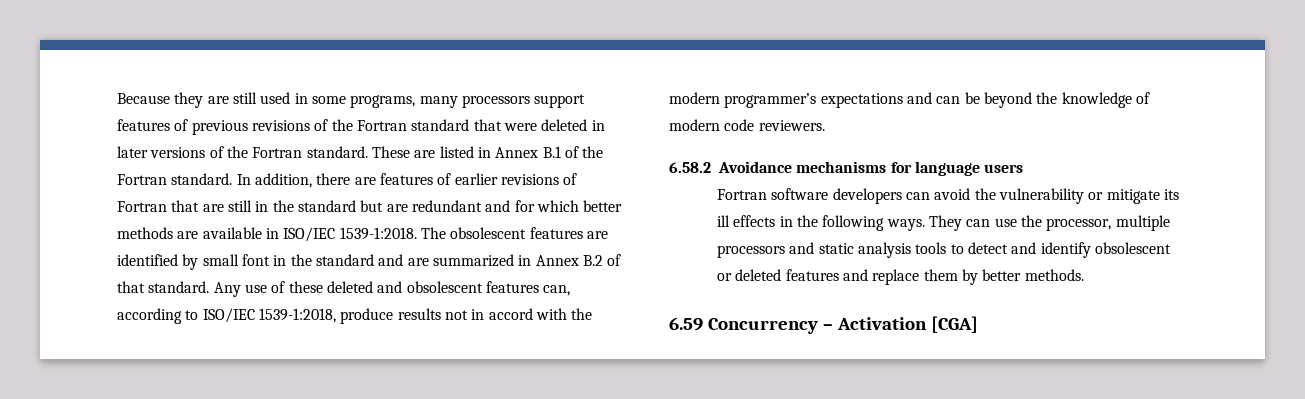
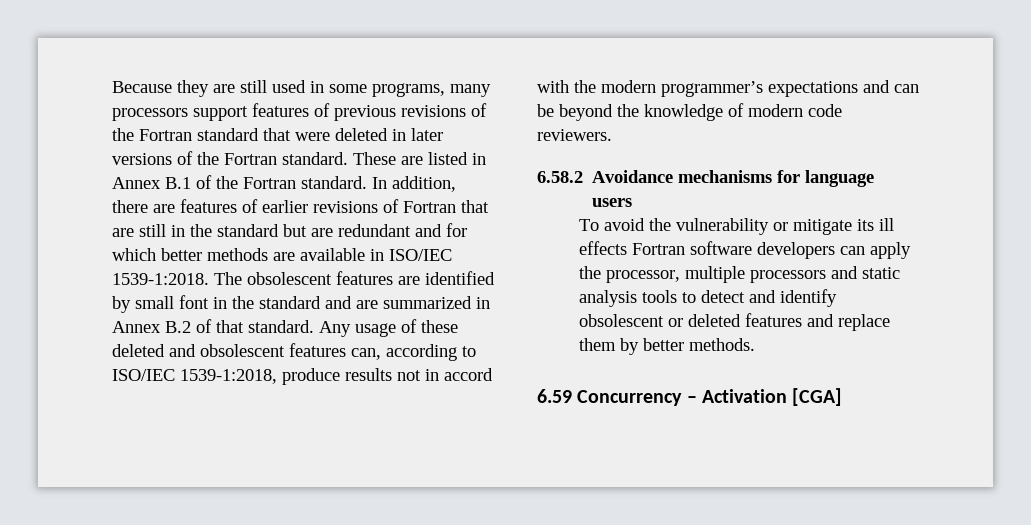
- Any use of these deleted and obsolescent features can, according to ISO/IEC 1539-1:2018, produce results not in accord with the modern programmer’s expectations and can be beyond the knowledge of modern code reviewers.
+ Any usage of these deleted and obsolescent features can, according to ISO/IEC 1539-1:2018, produce results not in accord with the modern programmer’s expectations and can be beyond the knowledge of modern code reviewers.
- Fortran software developers can avoid the vulnerability or mitigate its ill effects in the following ways. They can use the processor, multiple processors and static analysis tools to detect and identify obsolescent or deleted features and replace them by better methods.
+ To avoid the vulnerability or mitigate its ill effects Fortran software developers can apply the processor, multiple processors and static analysis tools to detect and identify obsolescent or deleted features and replace them by better methods.

